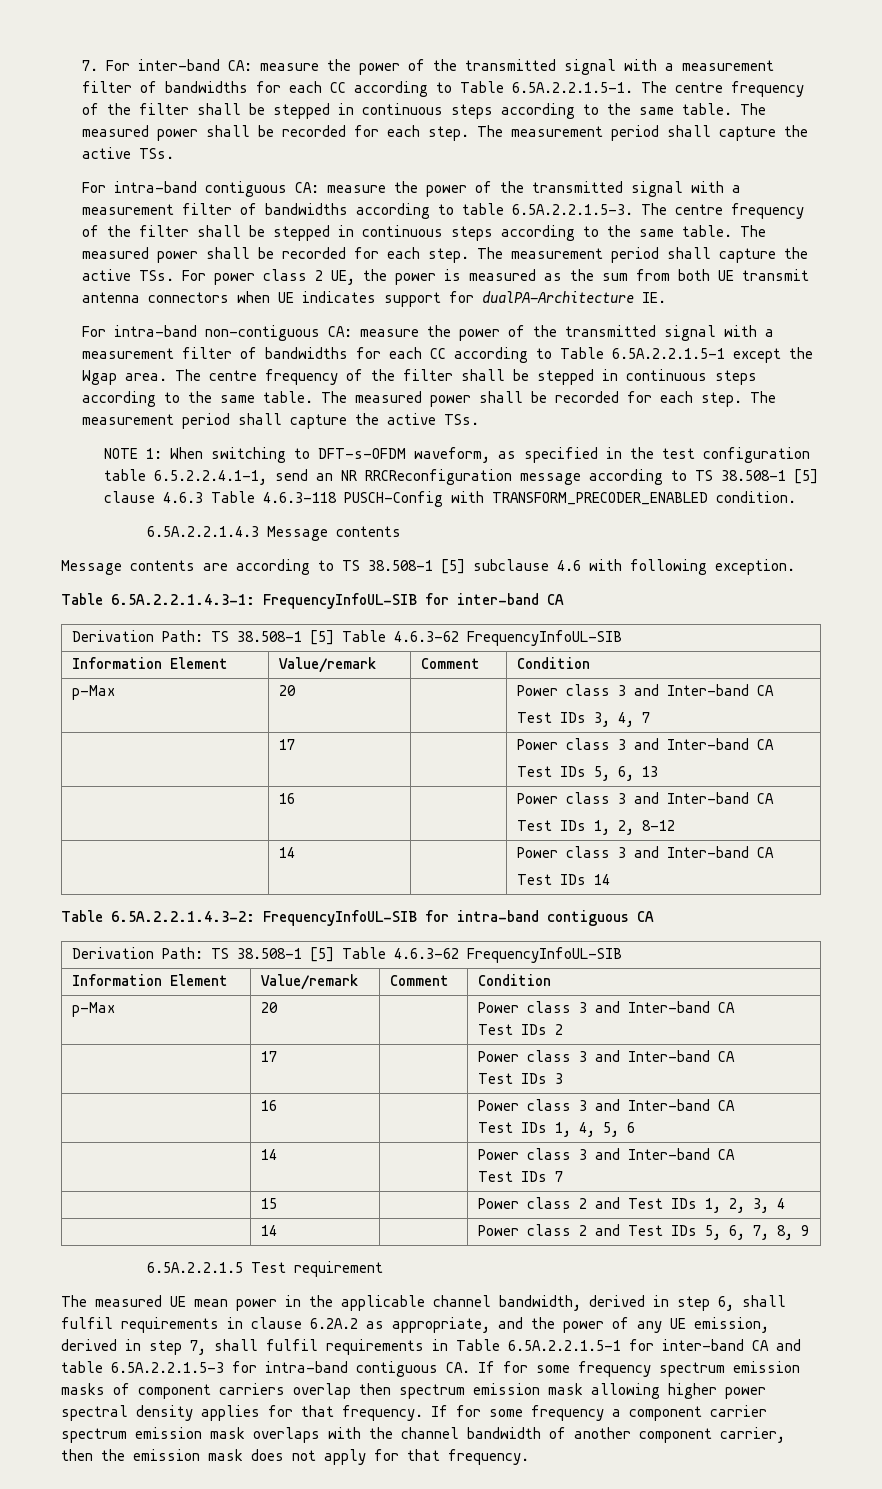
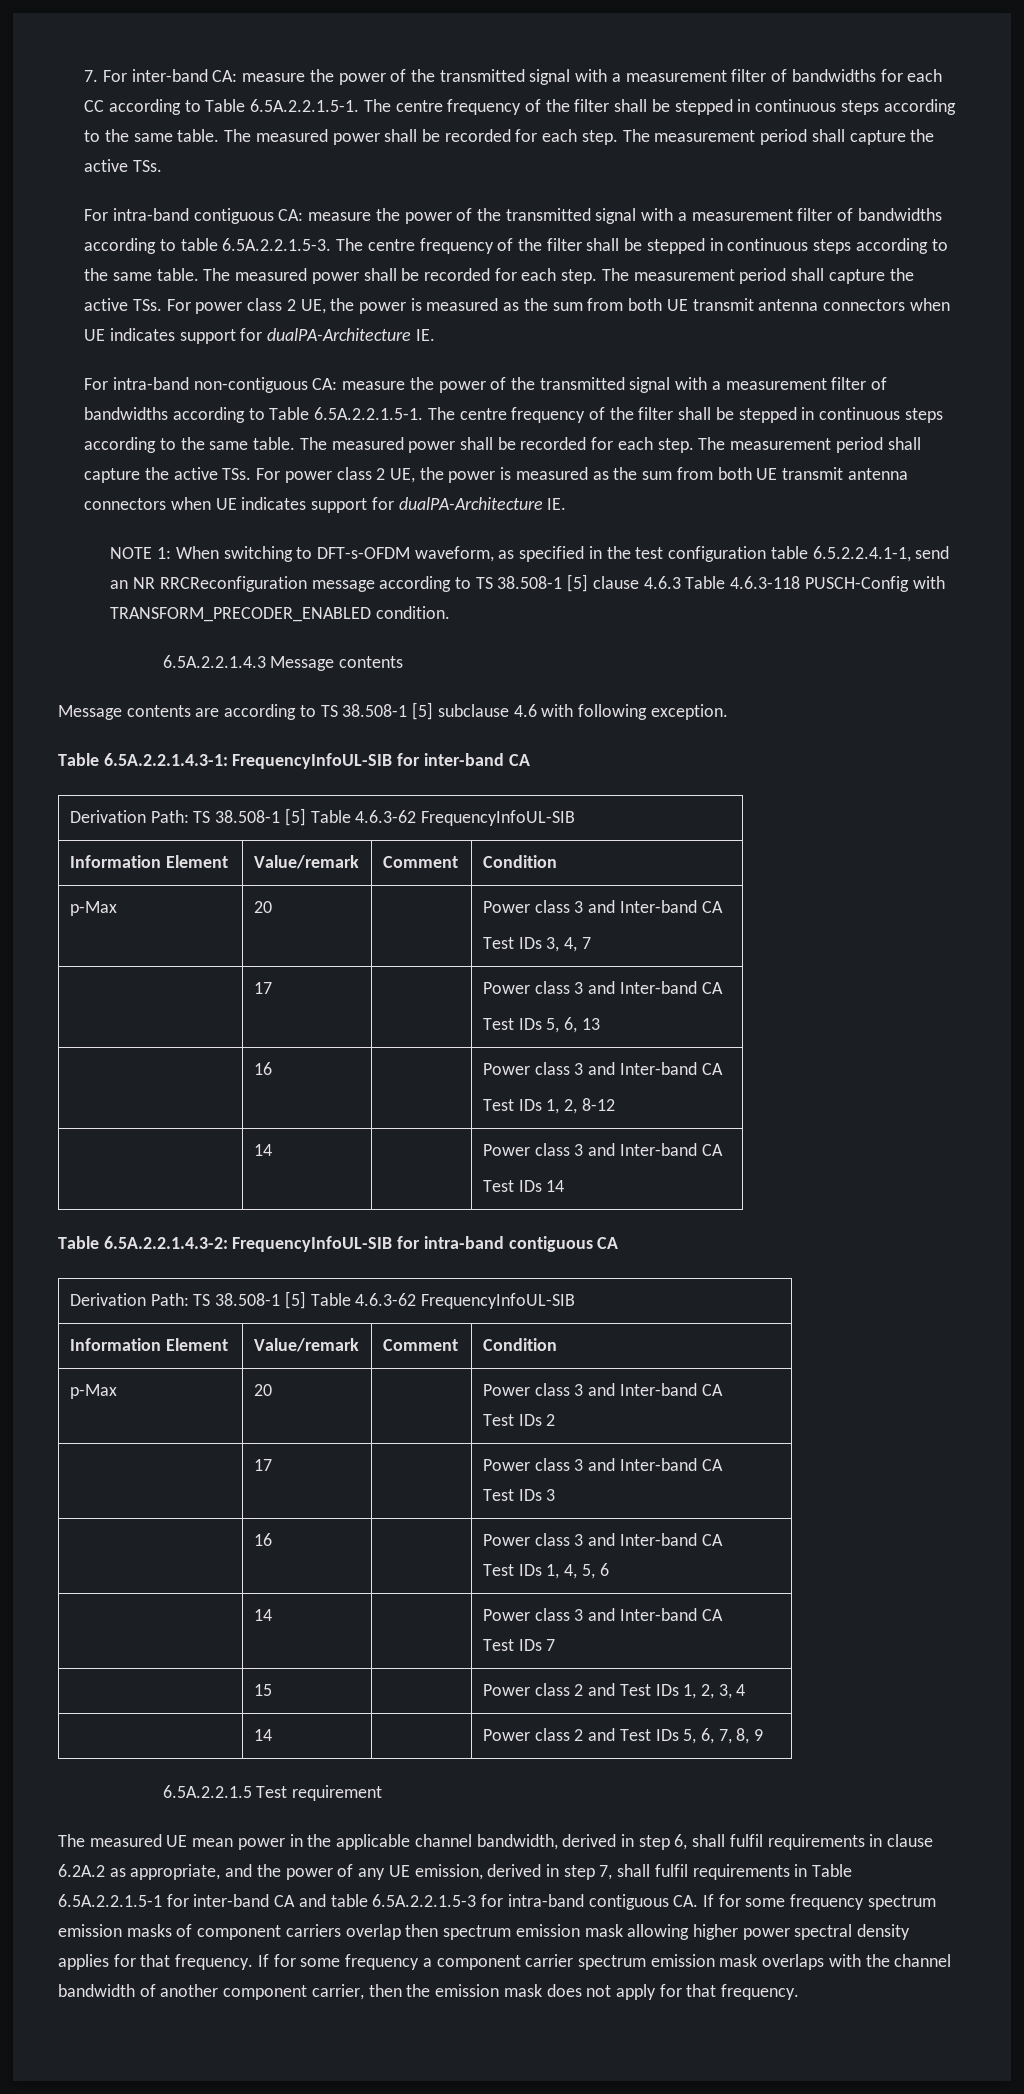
- For intra-band non-contiguous CA: measure the power of the transmitted signal with a measurement filter of bandwidths for each CC according to Table 6.5A.2.2.1.5-1 except the Wgap area. The centre frequency of the filter shall be stepped in continuous steps according to the same table. The measured power shall be recorded for each step. The measurement period shall capture the active TSs.
+ For intra-band non-contiguous CA: measure the power of the transmitted signal with a measurement filter of bandwidths according to Table 6.5A.2.2.1.5-1. The centre frequency of the filter shall be stepped in continuous steps according to the same table. The measured power shall be recorded for each step. The measurement period shall capture the active TSs. For power class 2 UE, the power is measured as the sum from both UE transmit antenna connectors when UE indicates support for dualPA-Architecture IE.

